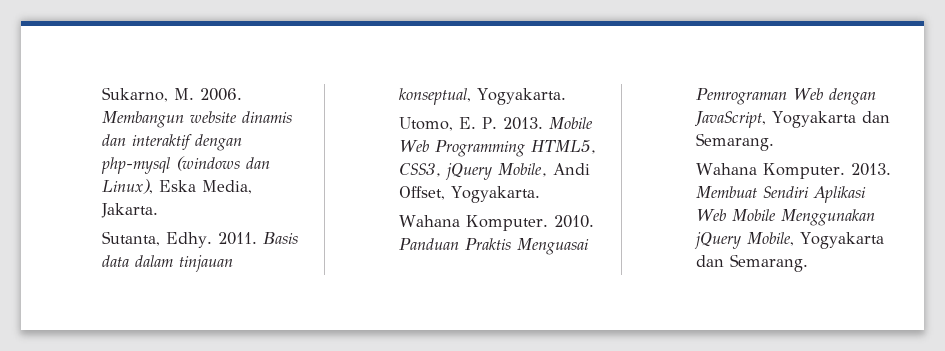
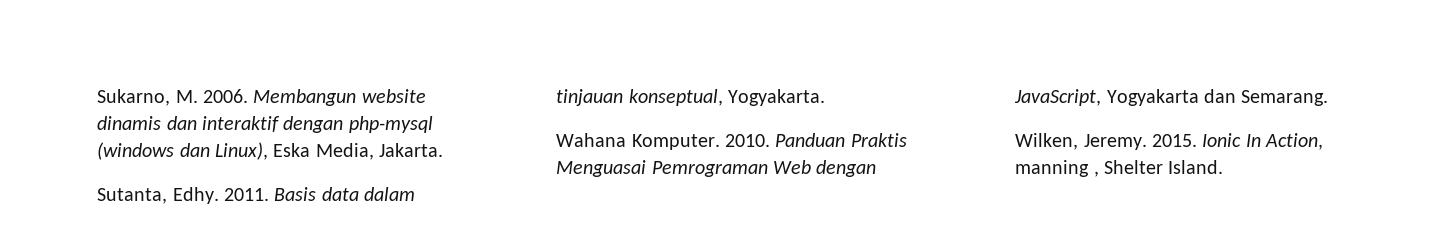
- Utomo, E. P. 2013. Mobile Web Programming HTML5, CSS3, jQuery Mobile, Andi Offset, Yogyakarta.
- Wahana Komputer. 2013. Membuat Sendiri Aplikasi Web Mobile Menggunakan jQuery Mobile, Yogyakarta dan Semarang.
+ Wilken, Jeremy. 2015. Ionic In Action, manning , Shelter Island.

